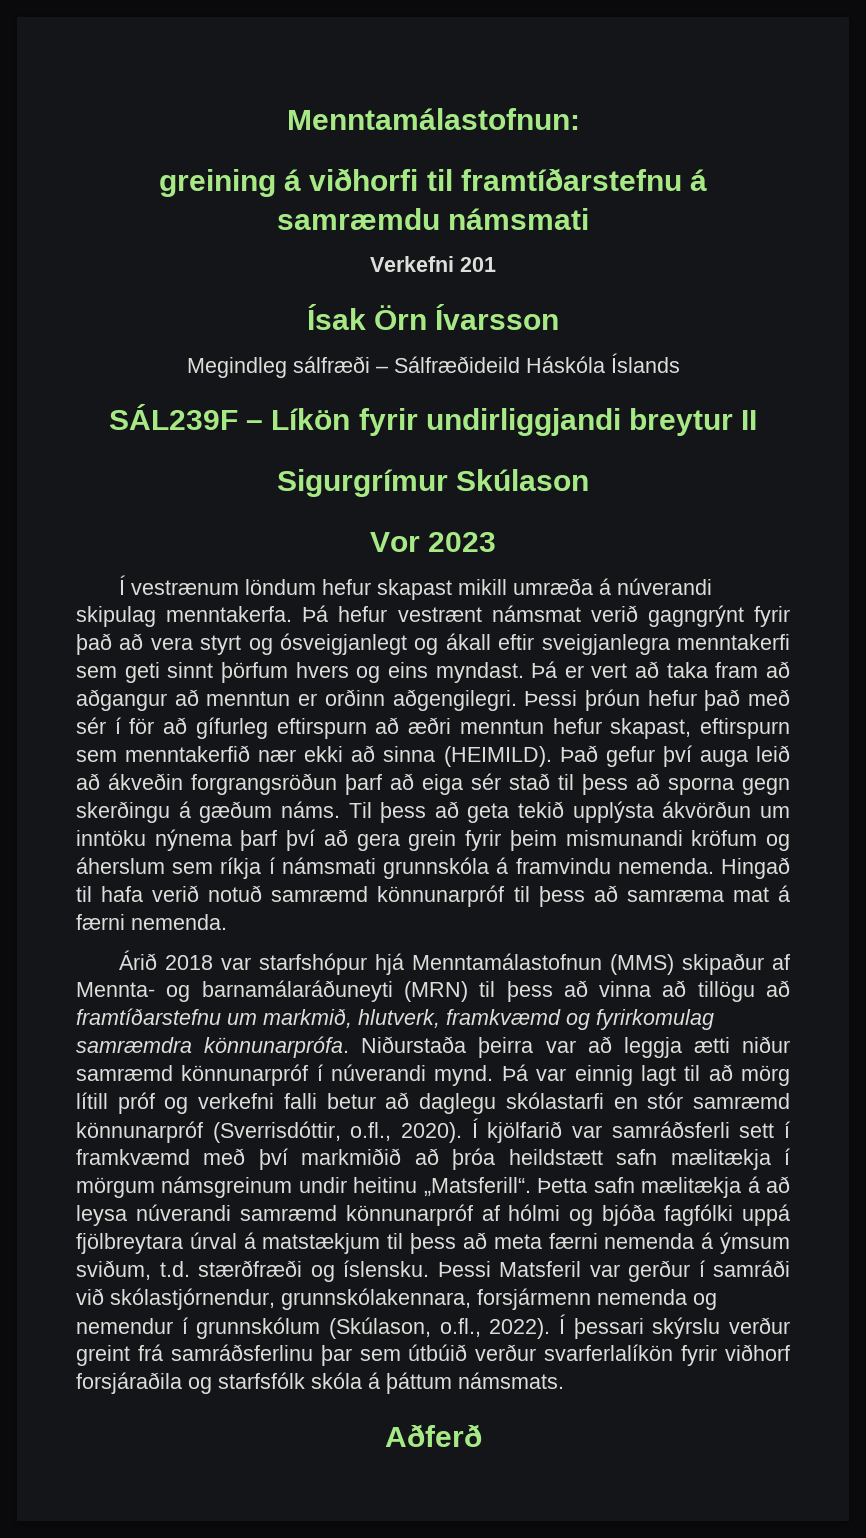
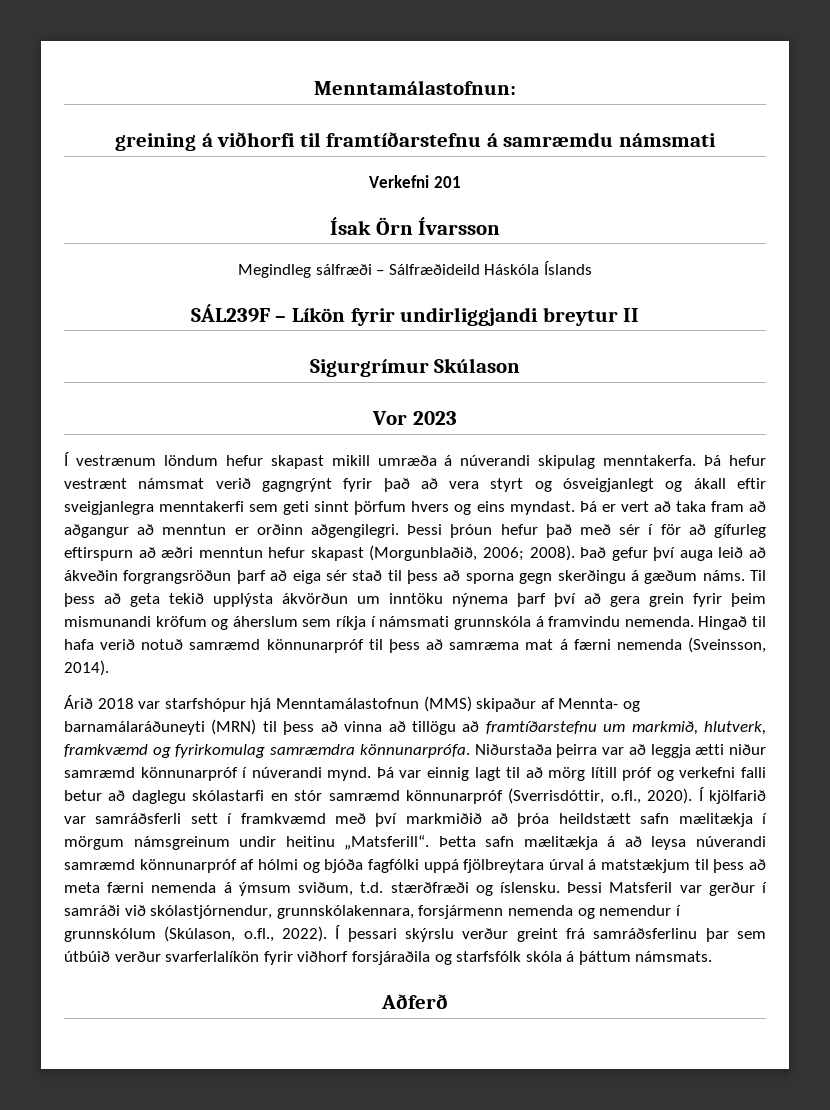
- Þessi þróun hefur það með sér í för að gífurleg eftirspurn að æðri menntun hefur skapast, eftirspurn sem menntakerfið nær ekki að sinna (HEIMILD).
+ Þessi þróun hefur það með sér í för að gífurleg eftirspurn að æðri menntun hefur skapast (Morgunblaðið, 2006; 2008).
- Hingað til hafa verið notuð samræmd könnunarpróf til þess að samræma mat á færni nemenda.
+ Hingað til hafa verið notuð samræmd könnunarpróf til þess að samræma mat á færni nemenda (Sveinsson, 2014).

